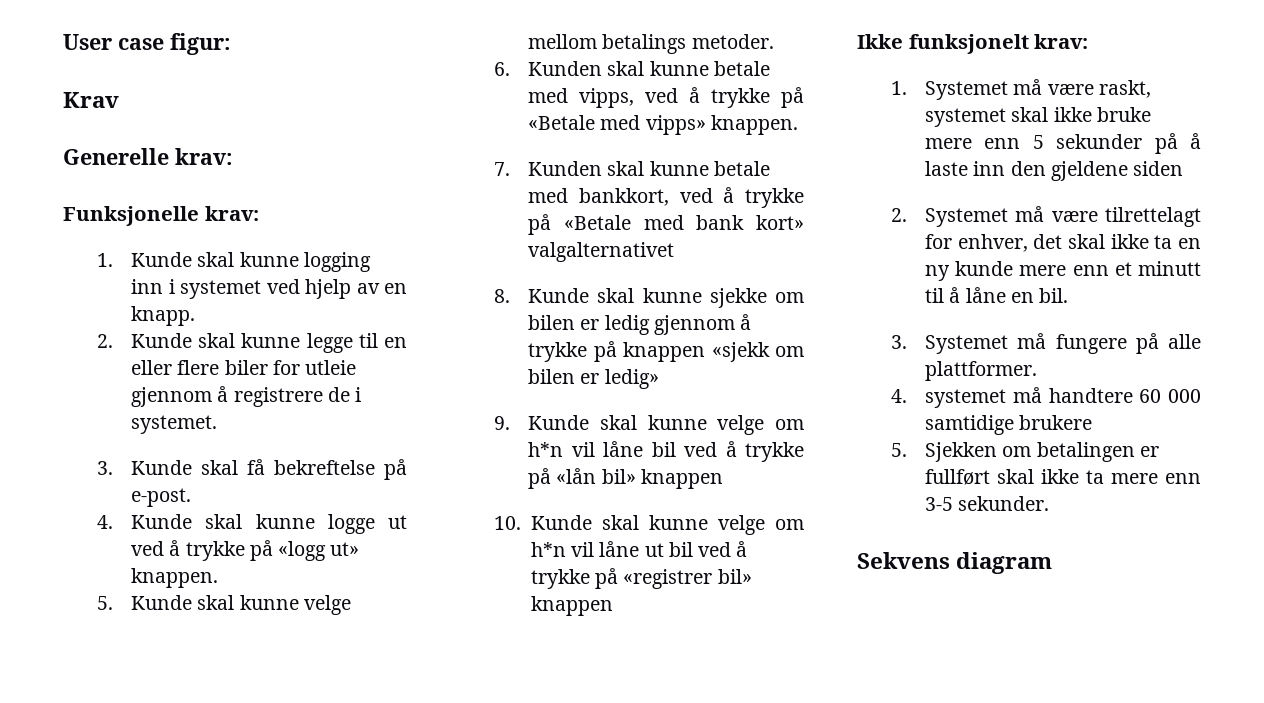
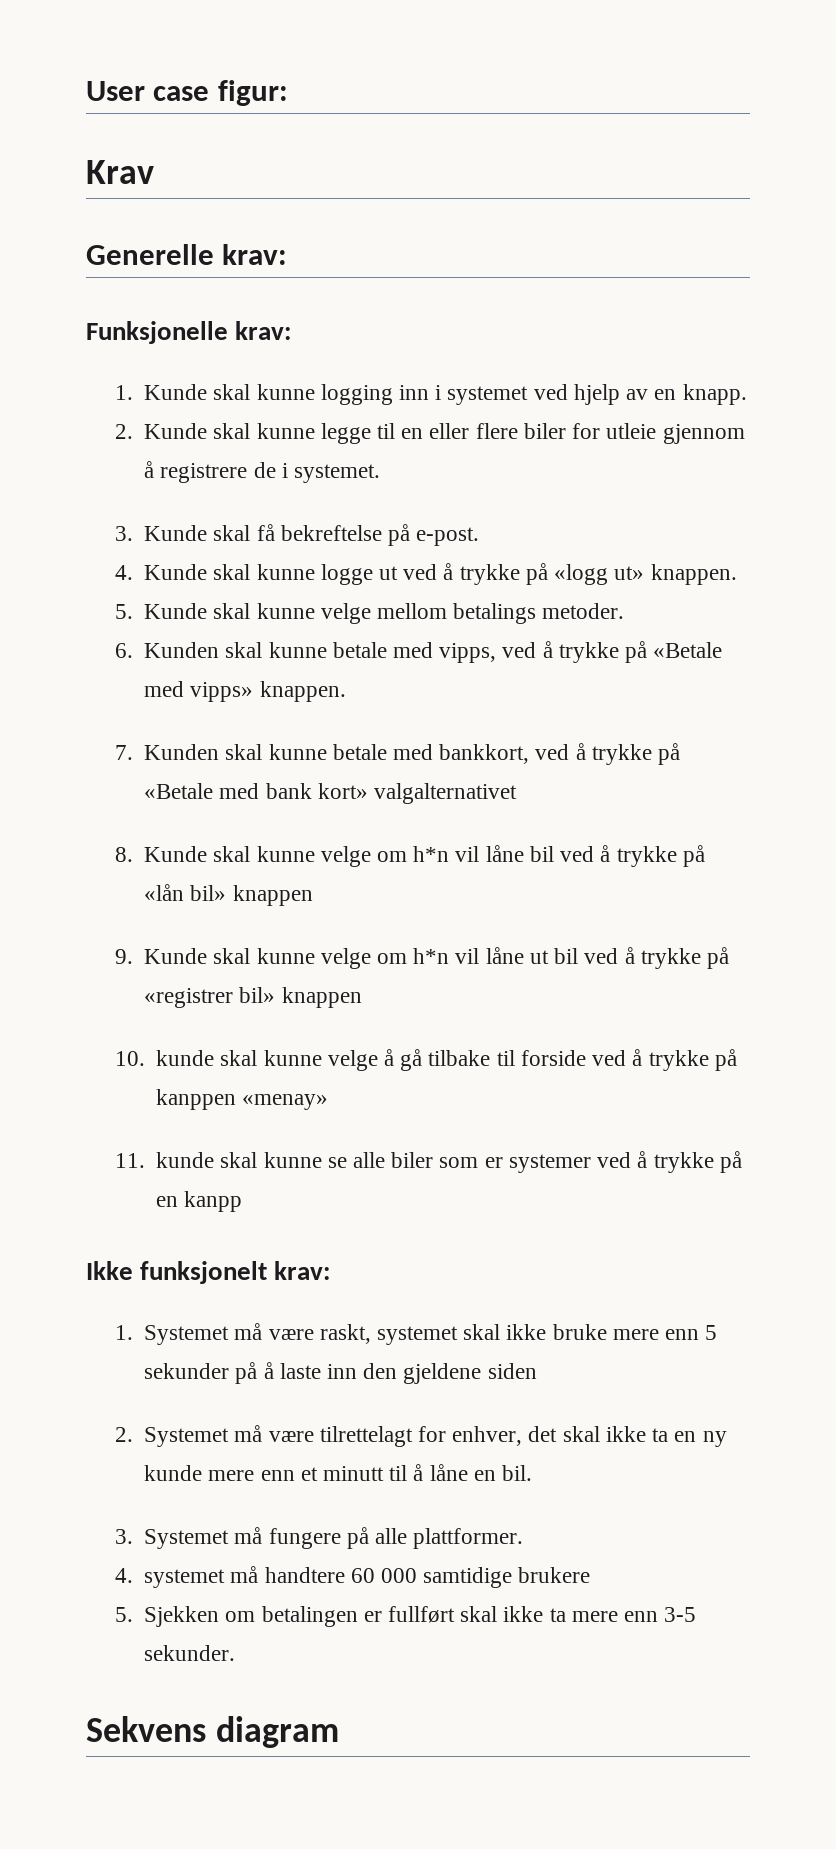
- 8. Kunde skal kunne sjekke om bilen er ledig gjennom å trykke på knappen «sjekk om bilen er ledig»
- 9. Kunde skal kunne velge om h*n vil låne bil ved å trykke på «lån bil» knappen
+ 8. Kunde skal kunne velge om h*n vil låne bil ved å trykke på «lån bil» knappen
- 10. Kunde skal kunne velge om h*n vil låne ut bil ved å trykke på «registrer bil» knappen
+ 9. Kunde skal kunne velge om h*n vil låne ut bil ved å trykke på «registrer bil» knappen
+ 10. kunde skal kunne velge å gå tilbake til forside ved å trykke på kanppen «menay»
+ 11. kunde skal kunne se alle biler som er systemer ved å trykke på en kanpp

